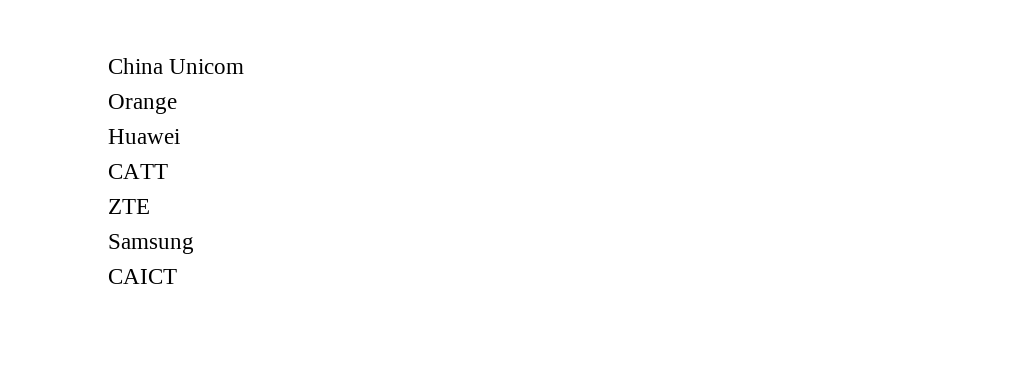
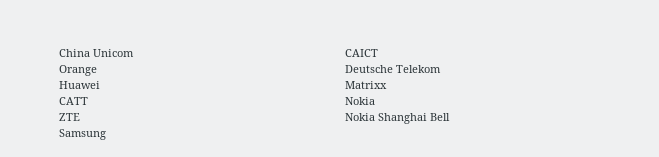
+ Deutsche Telekom
+ Matrixx
+ Nokia
+ Nokia Shanghai Bell

